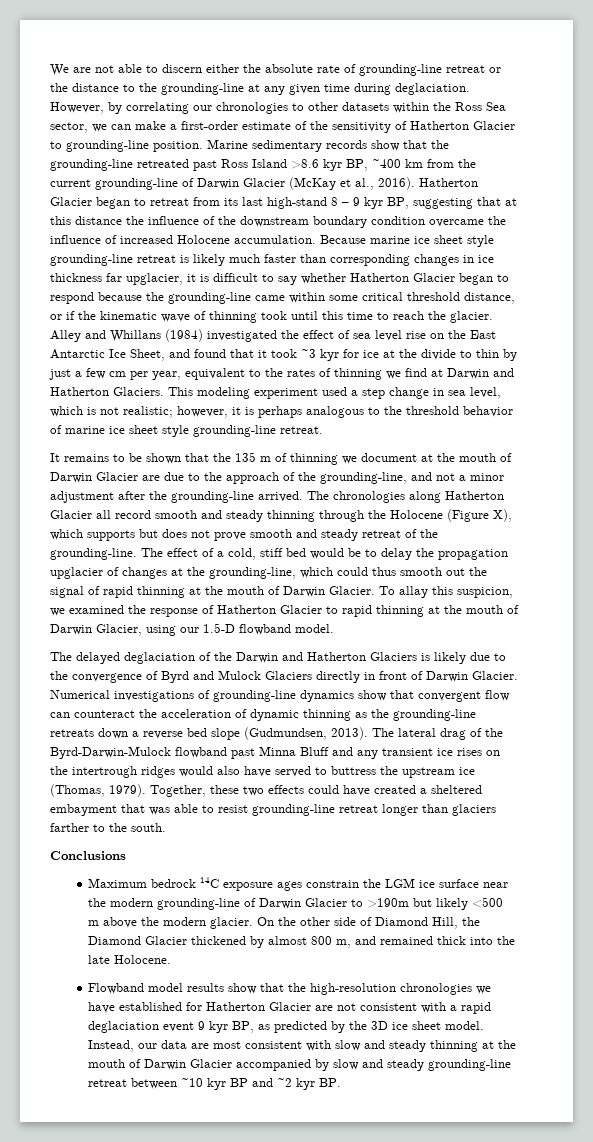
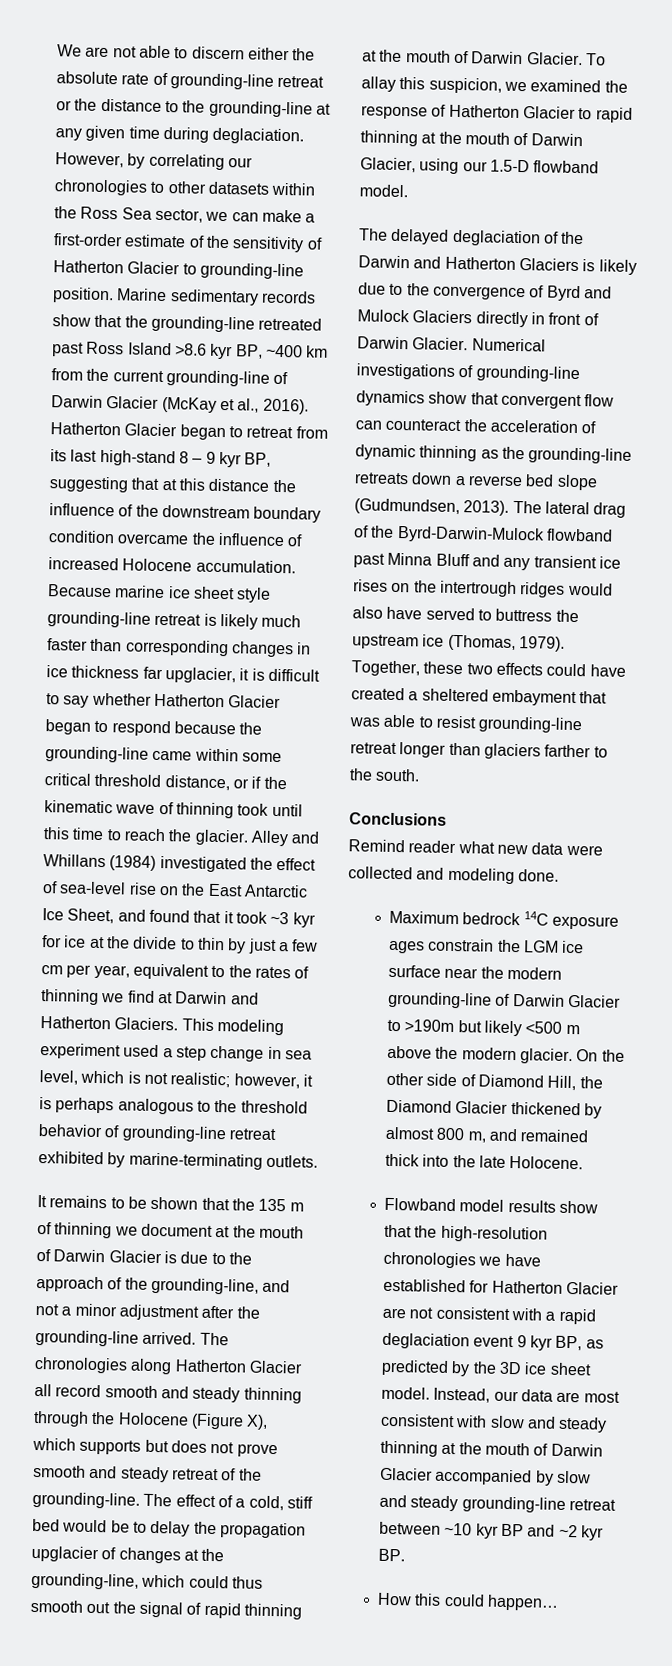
- Alley and Whillans (1984) investigated the effect of sea level rise on the East Antarctic Ice Sheet, and found that it took ~3 kyr for ice at the divide to thin by just a few cm per year, equivalent to the rates of thinning we find at Darwin and Hatherton Glaciers.
+ Alley and Whillans (1984) investigated the effect of sea-level rise on the East Antarctic Ice Sheet, and found that it took ~3 kyr for ice at the divide to thin by just a few cm per year, equivalent to the rates of thinning we find at Darwin and Hatherton Glaciers.
- This modeling experiment used a step change in sea level, which is not realistic; however, it is perhaps analogous to the threshold behavior of marine ice sheet style grounding-line retreat.
+ This modeling experiment used a step change in sea level, which is not realistic; however, it is perhaps analogous to the threshold behavior of grounding-line retreat exhibited by marine-terminating outlets.
- It remains to be shown that the 135 m of thinning we document at the mouth of Darwin Glacier are due to the approach of the grounding-line, and not a minor adjustment after the grounding-line arrived.
+ It remains to be shown that the 135 m of thinning we document at the mouth of Darwin Glacier is due to the approach of the grounding-line, and not a minor adjustment after the grounding-line arrived.
+ Remind reader what new data were collected and modeling done.
+ How this could happen…

